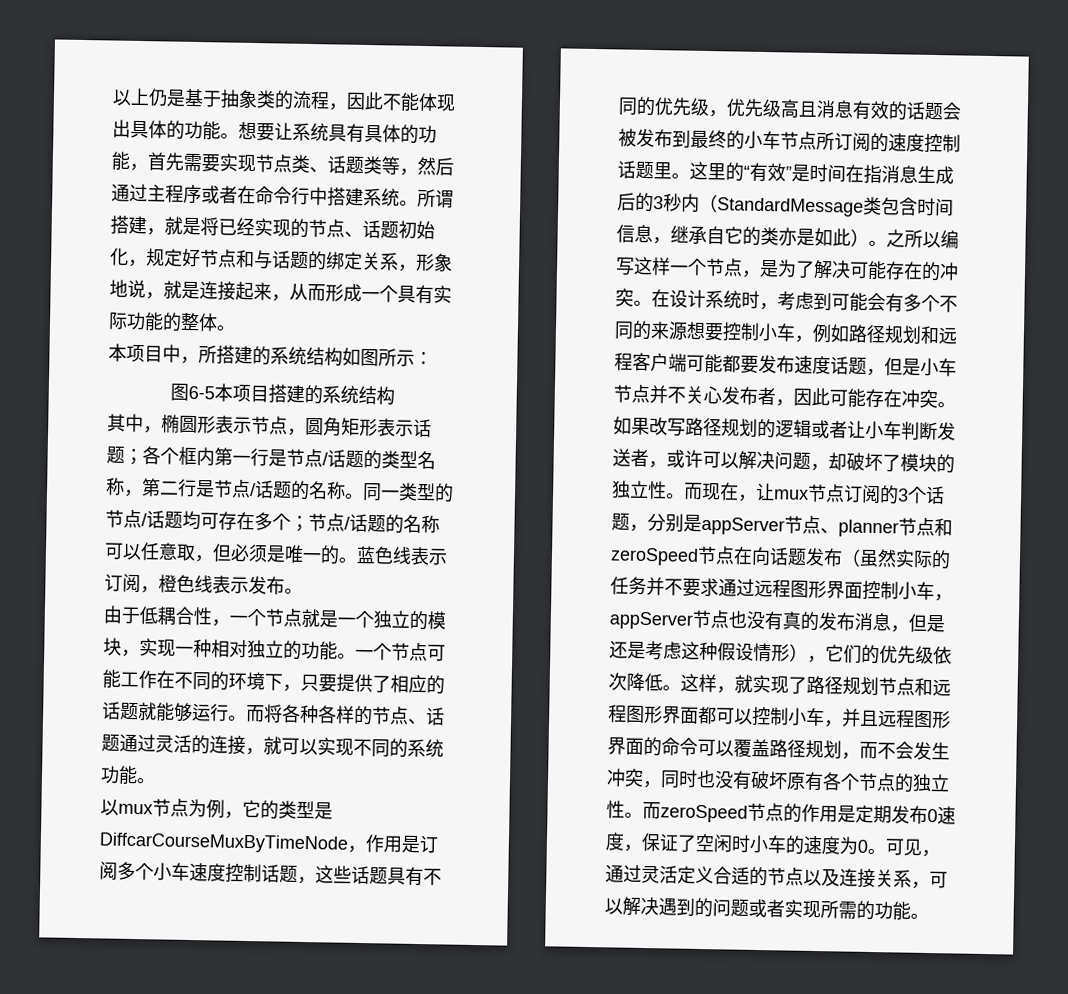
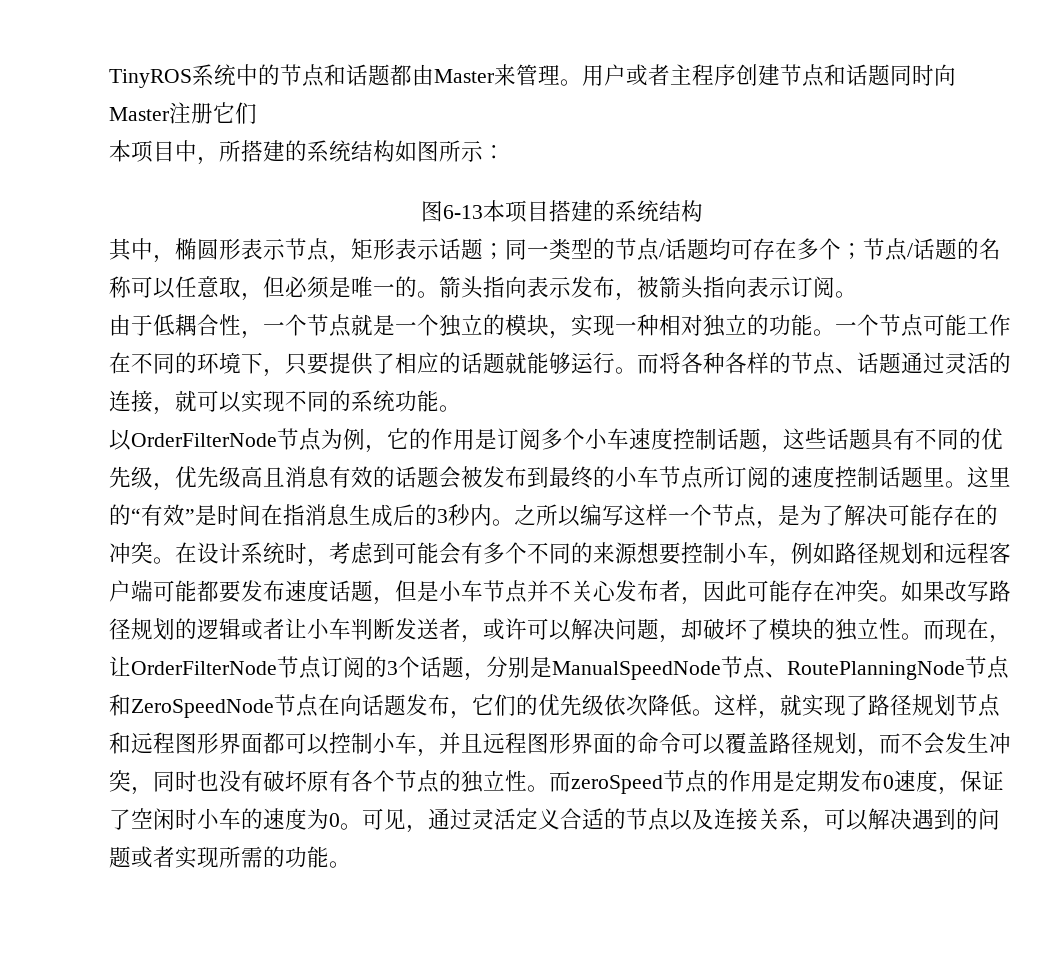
- 以上仍是基于抽象类的流程，因此不能体现出具体的功能。想要让系统具有具体的功能，首先需要实现节点类、话题类等，然后通过主程序或者在命令行中搭建系统。所谓搭建，就是将已经实现的节点、话题初始化，规定好节点和与话题的绑定关系，形象地说，就是连接起来，从而形成一个具有实际功能的整体。
+ TinyROS系统中的节点和话题都由Master来管理。用户或者主程序创建节点和话题同时向Master注册它们
- 图6-5本项目搭建的系统结构
+ 图6-13本项目搭建的系统结构
- 其中，椭圆形表示节点，圆角矩形表示话题；各个框内第一行是节点/话题的类型名称，第二行是节点/话题的名称。同一类型的节点/话题均可存在多个；节点/话题的名称可以任意取，但必须是唯一的。
+ 其中，椭圆形表示节点，矩形表示话题；同一类型的节点/话题均可存在多个；节点/话题的名称可以任意取，但必须是唯一的。
- 蓝色线表示订阅，橙色线表示发布。
+ 箭头指向表示发布，被箭头指向表示订阅。
- 以mux节点为例，它的类型是DiffcarCourseMuxByTimeNode，作用是订阅多个小车速度控制话题，这些话题具有不同的优先级，优先级高且消息有效的话题会被发布到最终的小车节点所订阅的速度控制话题里。
+ 以OrderFilterNode节点为例，它的作用是订阅多个小车速度控制话题，这些话题具有不同的优先级，优先级高且消息有效的话题会被发布到最终的小车节点所订阅的速度控制话题里。
- 这里的“有效”是时间在指消息生成后的3秒内（StandardMessage类包含时间信息，继承自它的类亦是如此）。
+ 这里的“有效”是时间在指消息生成后的3秒内。
- 而现在，让mux节点订阅的3个话题，分别是appServer节点、planner节点和zeroSpeed节点在向话题发布（虽然实际的任务并不要求通过远程图形界面控制小车，appServer节点也没有真的发布消息，但是还是考虑这种假设情形），它们的优先级依次降低。
+ 而现在，让OrderFilterNode节点订阅的3个话题，分别是ManualSpeedNode节点、RoutePlanningNode节点和ZeroSpeedNode节点在向话题发布，它们的优先级依次降低。

